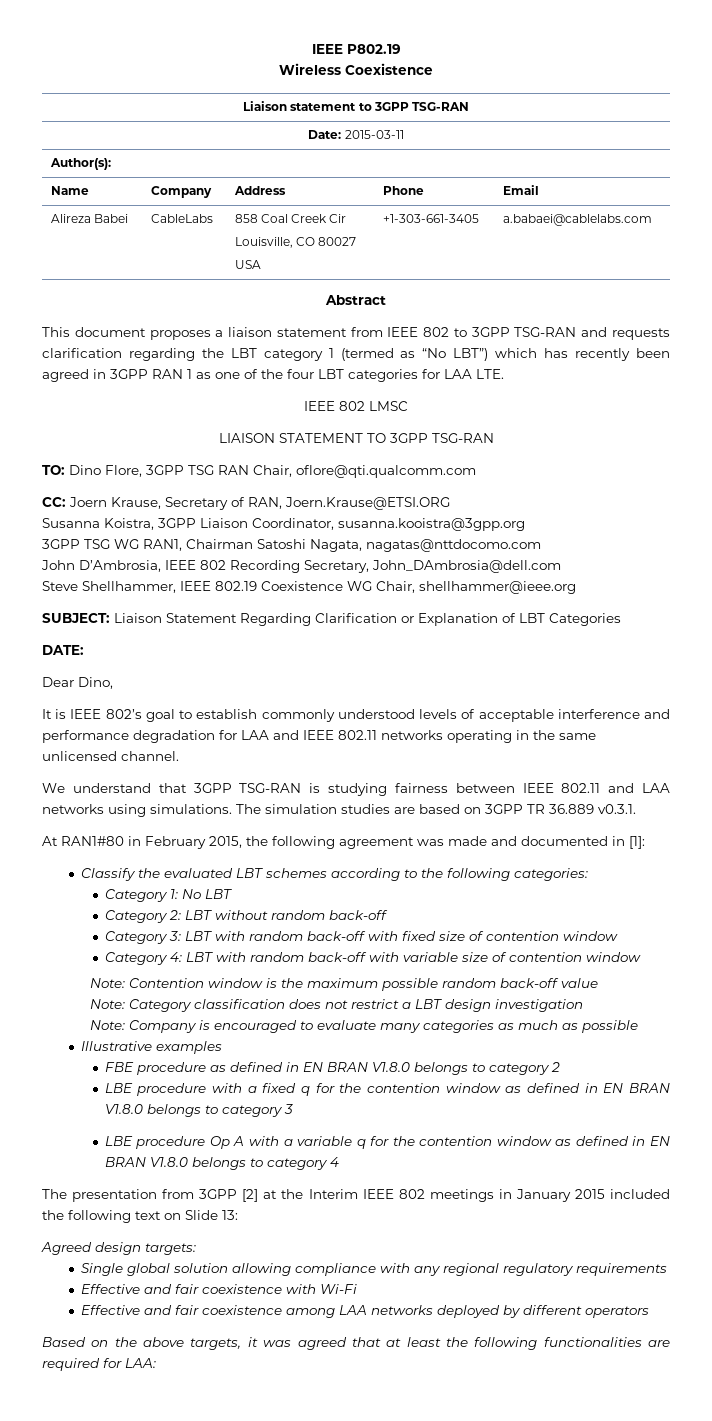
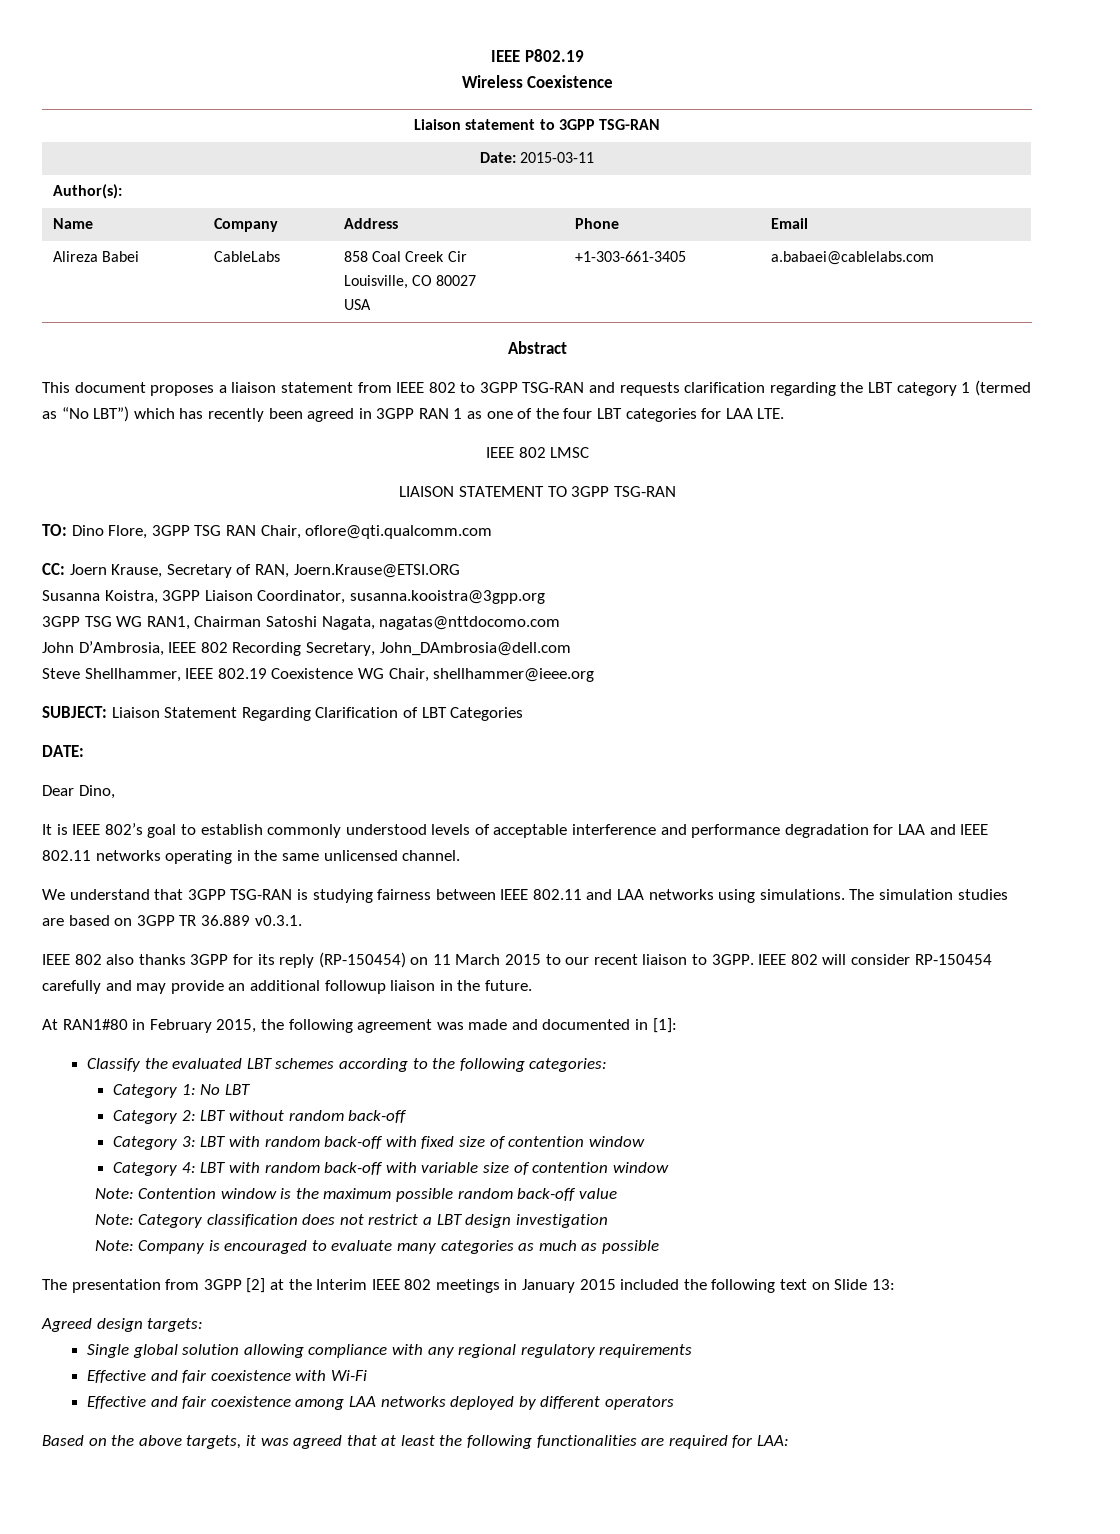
- SUBJECT: Liaison Statement Regarding Clarification or Explanation of LBT Categories
+ SUBJECT: Liaison Statement Regarding Clarification of LBT Categories
+ IEEE 802 also thanks 3GPP for its reply (RP-150454) on 11 March 2015 to our recent liaison to 3GPP. IEEE 802 will consider RP-150454 carefully and may provide an additional followup liaison in the future.
- Illustrative examples
- FBE procedure as defined in EN BRAN V1.8.0 belongs to category 2
- LBE procedure with a fixed q for the contention window as defined in EN BRAN V1.8.0 belongs to category 3
- LBE procedure Op A with a variable q for the contention window as defined in EN BRAN V1.8.0 belongs to category 4

